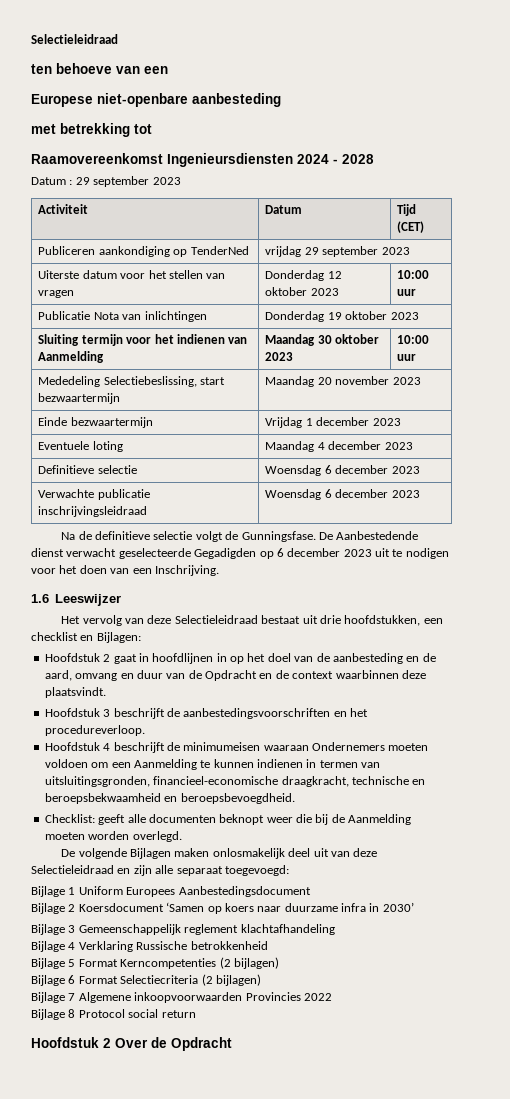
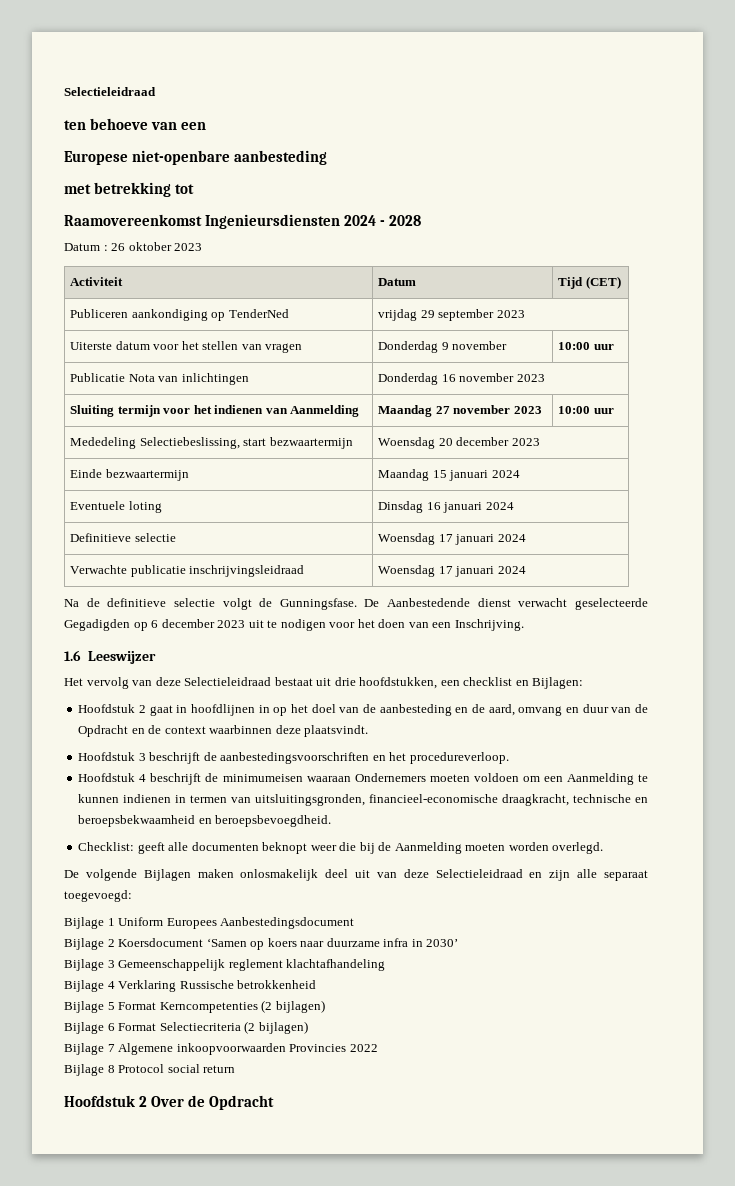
- Datum : 29 september 2023
+ Datum : 26 oktober 2023
- Uiterste datum voor het stellen van vragen | Donderdag 12 oktober 2023 | 10:00 uur
+ Uiterste datum voor het stellen van vragen | Donderdag 9 november | 10:00 uur
- Publicatie Nota van inlichtingen | Donderdag 19 oktober 2023
+ Publicatie Nota van inlichtingen | Donderdag 16 november 2023
- Sluiting termijn voor het indienen van Aanmelding | Maandag 30 oktober 2023 | 10:00 uur
+ Sluiting termijn voor het indienen van Aanmelding | Maandag 27 november 2023 | 10:00 uur
- Mededeling Selectiebeslissing, start bezwaartermijn | Maandag 20 november 2023
+ Mededeling Selectiebeslissing, start bezwaartermijn | Woensdag 20 december 2023
- Einde bezwaartermijn | Vrijdag 1 december 2023
- Eventuele loting | Maandag 4 december 2023
+ Einde bezwaartermijn | Maandag 15 januari 2024
+ Eventuele loting | Dinsdag 16 januari 2024
- Definitieve selectie | Woensdag 6 december 2023
+ Definitieve selectie | Woensdag 17 januari 2024
- Verwachte publicatie inschrijvingsleidraad | Woensdag 6 december 2023
+ Verwachte publicatie inschrijvingsleidraad | Woensdag 17 januari 2024

